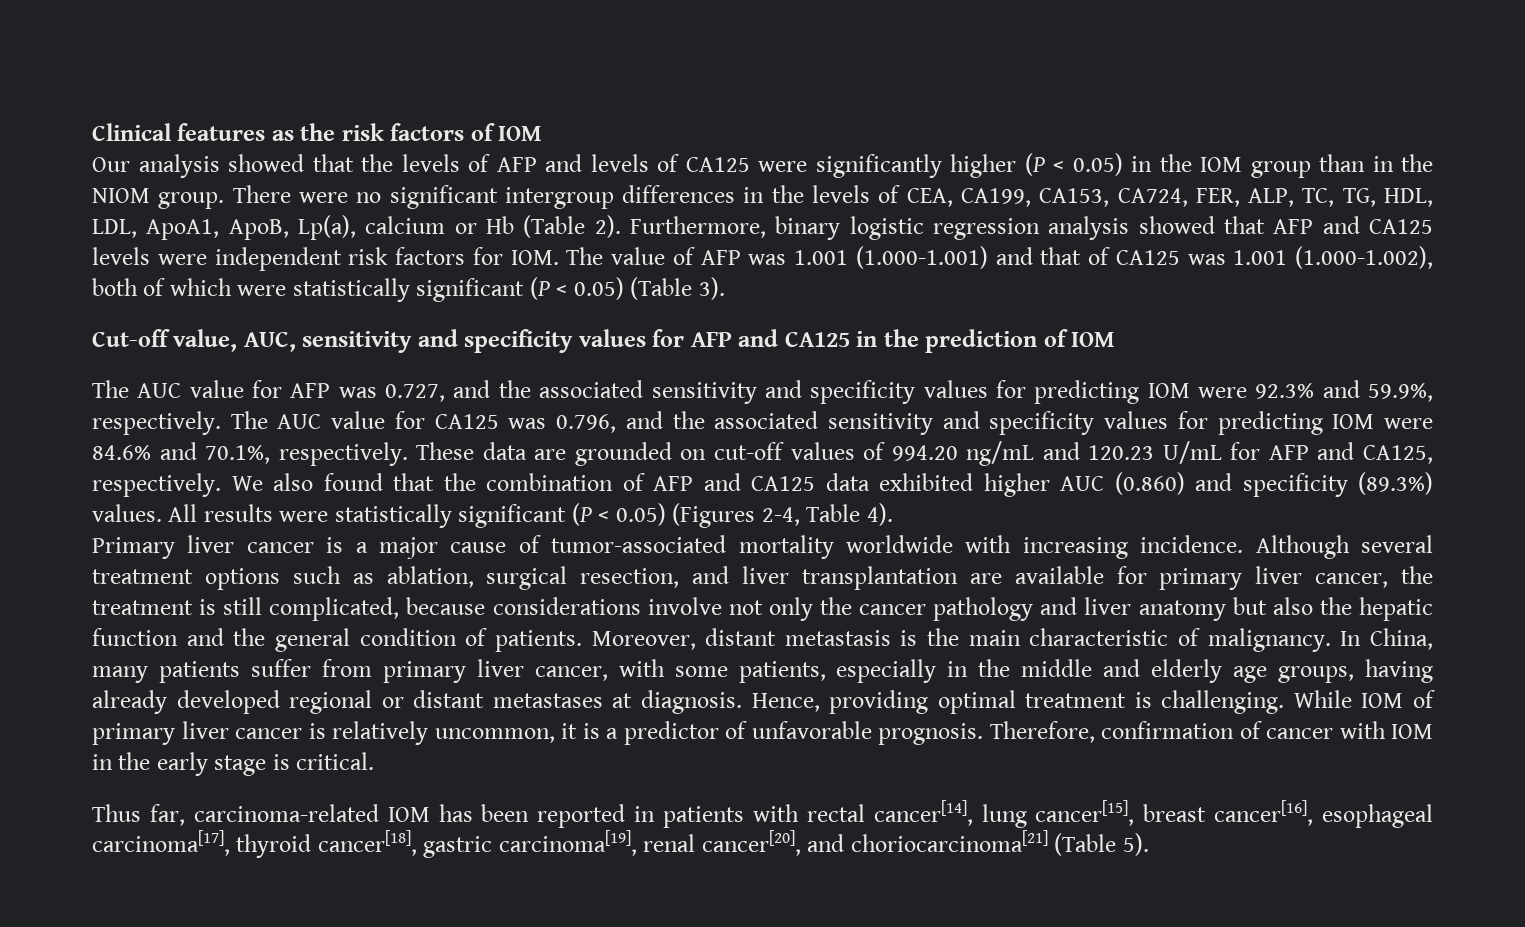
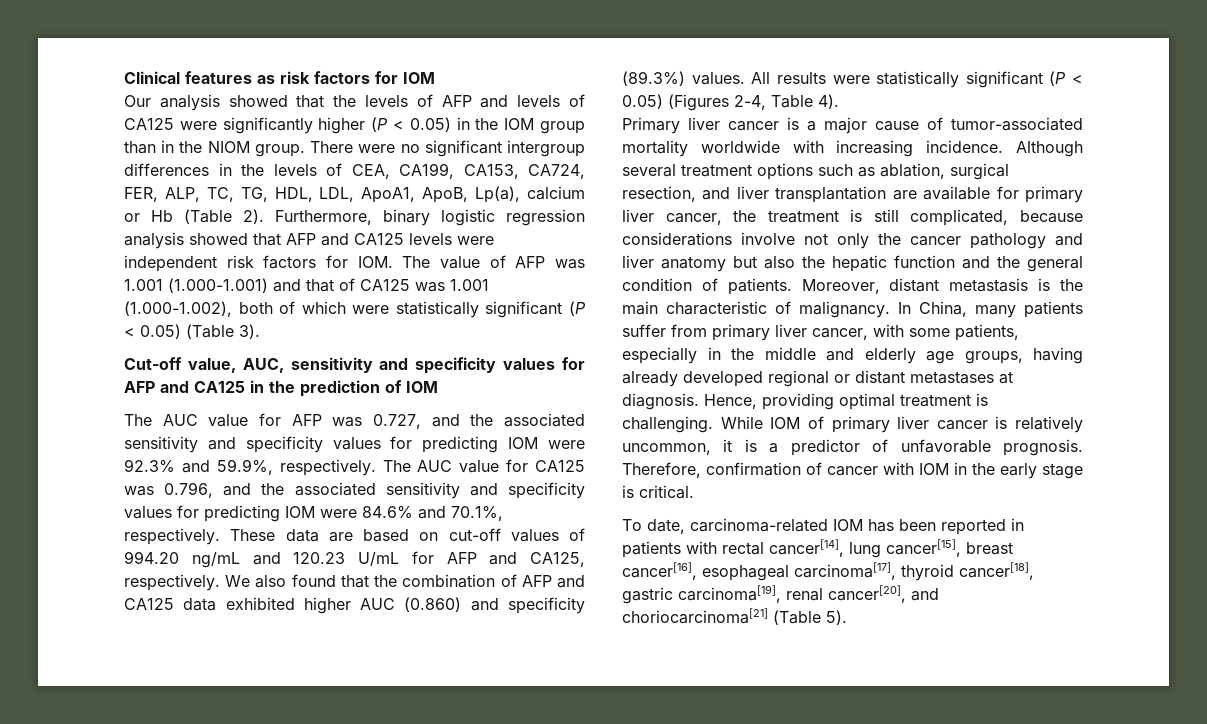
- Clinical features as the risk factors of IOM
+ Clinical features as risk factors for IOM
- These data are grounded on cut-off values of 994.20 ng/mL and 120.23 U/mL for AFP and CA125, respectively.
+ These data are based on cut-off values of 994.20 ng/mL and 120.23 U/mL for AFP and CA125, respectively.
- Thus far, carcinoma-related IOM has been reported in patients with rectal cancer[14], lung cancer[15], breast cancer[16], esophageal carcinoma[17], thyroid cancer[18], gastric carcinoma[19], renal cancer[20], and choriocarcinoma[21] (Table 5).
+ To date, carcinoma-related IOM has been reported in patients with rectal cancer[14], lung cancer[15], breast cancer[16], esophageal carcinoma[17], thyroid cancer[18], gastric carcinoma[19], renal cancer[20], and choriocarcinoma[21] (Table 5).

